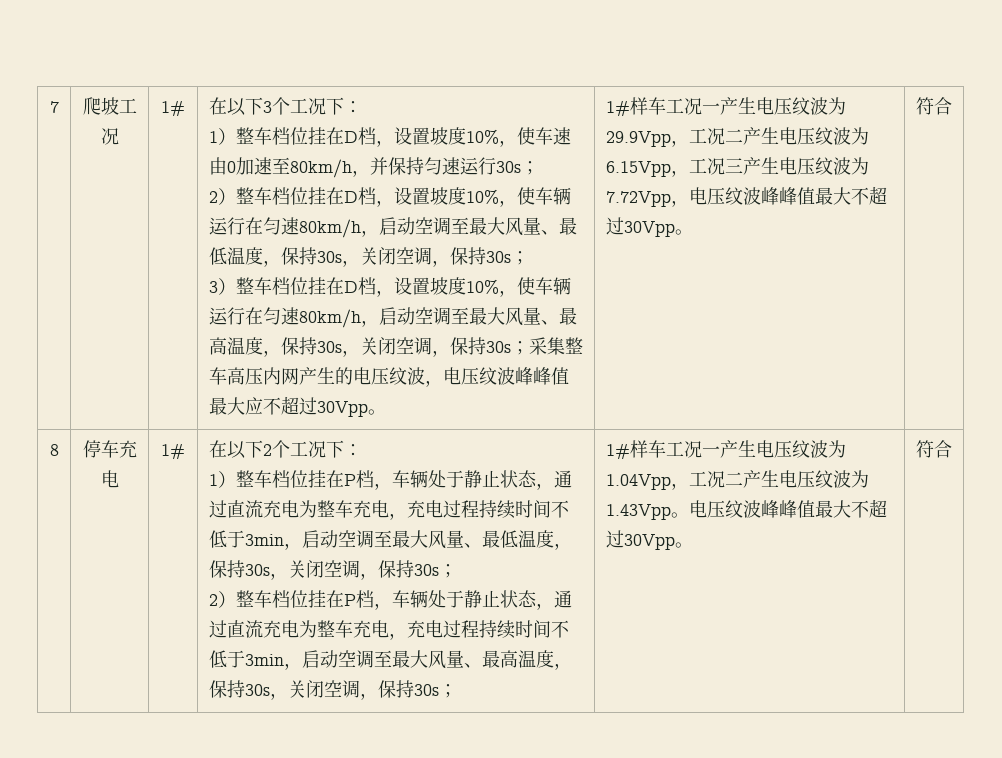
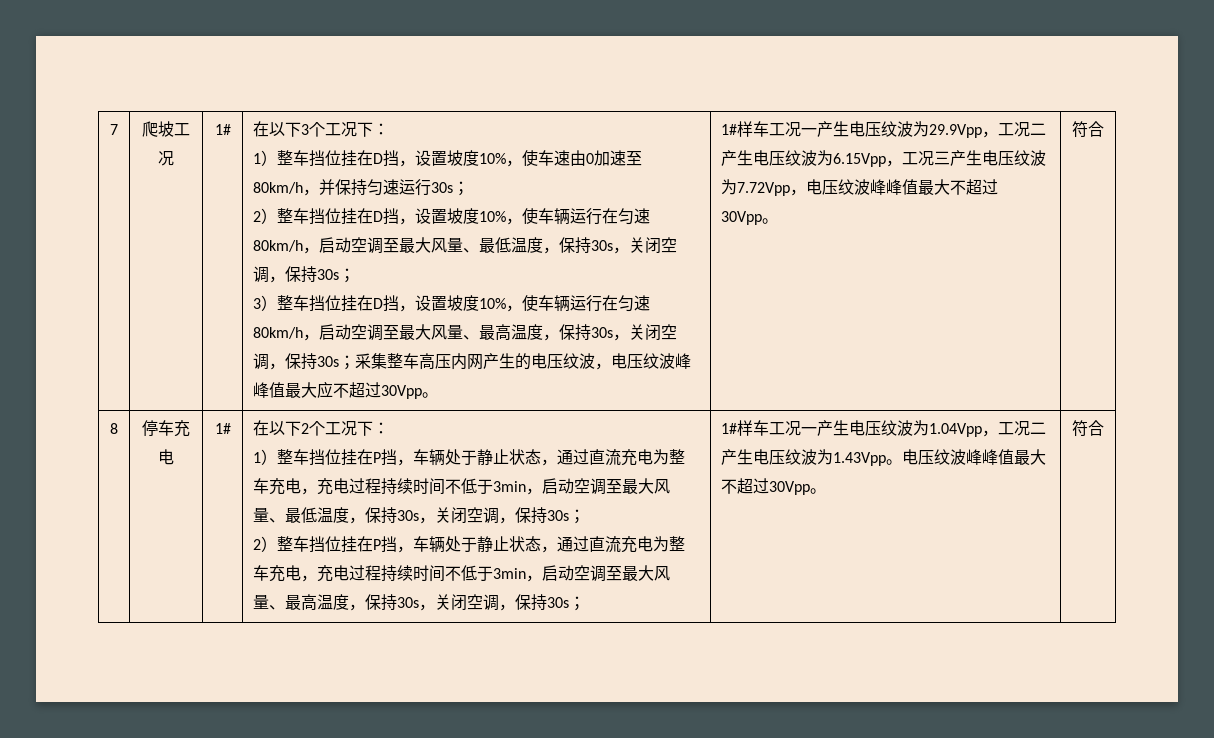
- 1）整车档位挂在D档，设置坡度10%，使车速由0加速至80km/h，并保持匀速运行30s；
+ 1）整车挡位挂在D挡，设置坡度10%，使车速由0加速至80km/h，并保持匀速运行30s；
- 2）整车档位挂在D档，设置坡度10%，使车辆运行在匀速80km/h，启动空调至最大风量、最低温度，保持30s，关闭空调，保持30s；
+ 2）整车挡位挂在D挡，设置坡度10%，使车辆运行在匀速80km/h，启动空调至最大风量、最低温度，保持30s，关闭空调，保持30s；
- 3）整车档位挂在D档，设置坡度10%，使车辆运行在匀速80km/h，启动空调至最大风量、最高温度，保持30s，关闭空调，保持30s；采集整车高压内网产生的电压纹波，电压纹波峰峰值最大应不超过30Vpp。
+ 3）整车挡位挂在D挡，设置坡度10%，使车辆运行在匀速80km/h，启动空调至最大风量、最高温度，保持30s，关闭空调，保持30s；采集整车高压内网产生的电压纹波，电压纹波峰峰值最大应不超过30Vpp。
- 1）整车档位挂在P档，车辆处于静止状态，通过直流充电为整车充电，充电过程持续时间不低于3min，启动空调至最大风量、最低温度，保持30s，关闭空调，保持30s；
+ 1）整车挡位挂在P挡，车辆处于静止状态，通过直流充电为整车充电，充电过程持续时间不低于3min，启动空调至最大风量、最低温度，保持30s，关闭空调，保持30s；
- 2）整车档位挂在P档，车辆处于静止状态，通过直流充电为整车充电，充电过程持续时间不低于3min，启动空调至最大风量、最高温度，保持30s，关闭空调，保持30s；
+ 2）整车挡位挂在P挡，车辆处于静止状态，通过直流充电为整车充电，充电过程持续时间不低于3min，启动空调至最大风量、最高温度，保持30s，关闭空调，保持30s；

